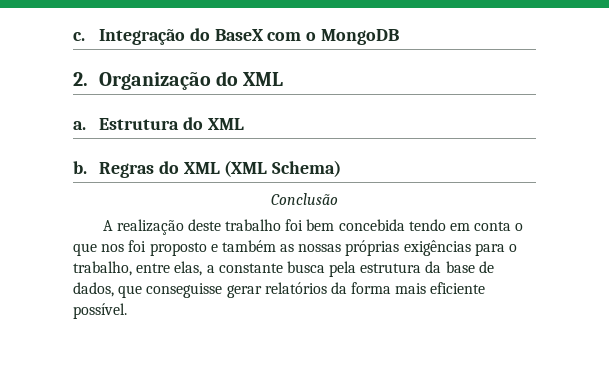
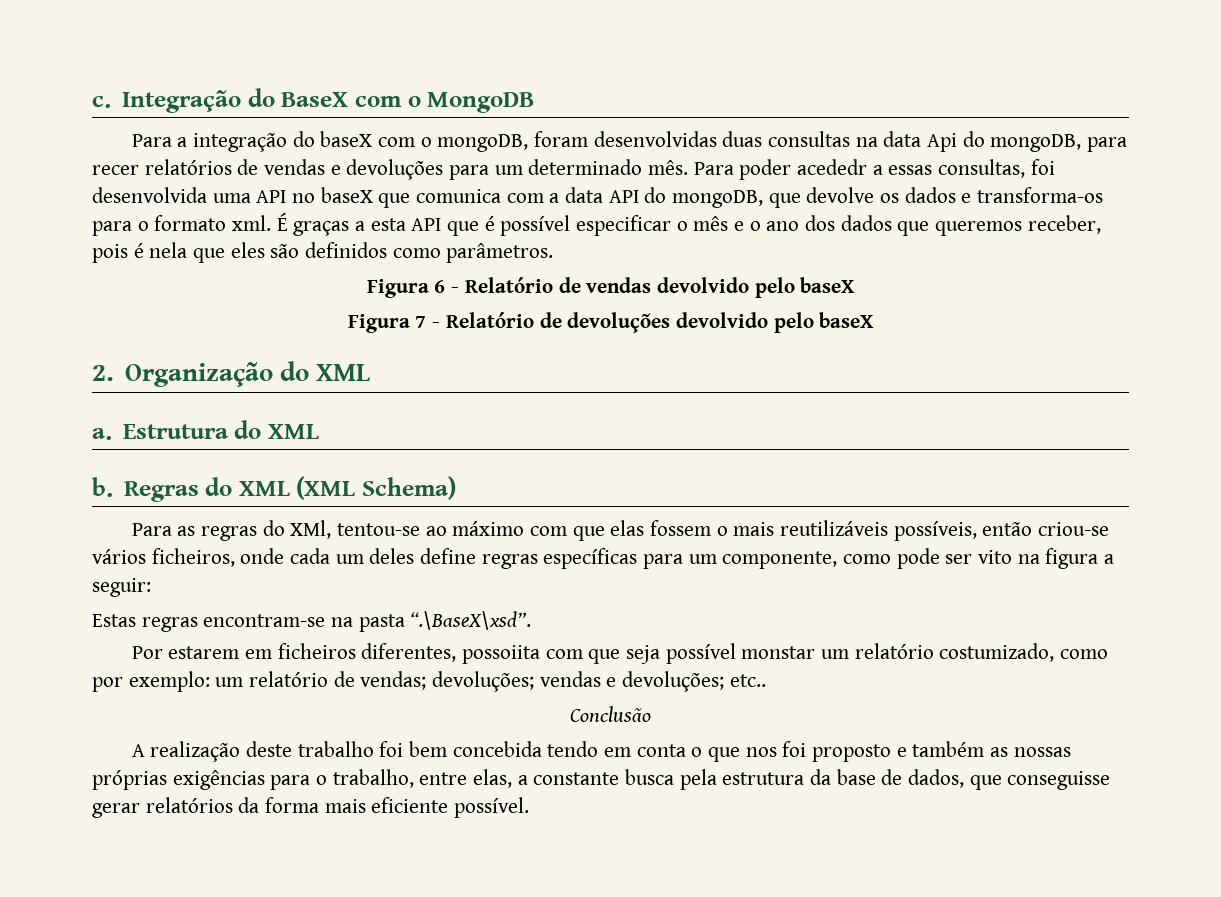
+ Para a integração do baseX com o mongoDB, foram desenvolvidas duas consultas na data Api do mongoDB, para recer relatórios de vendas e devoluções para um determinado mês. Para poder acededr a essas consultas, foi desenvolvida uma API no baseX que comunica com a data API do mongoDB, que devolve os dados e transforma-os para o formato xml. É graças a esta API que é possível especificar o mês e o ano dos dados que queremos receber, pois é nela que eles são definidos como parâmetros.
+ Figura 6 - Relatório de vendas devolvido pelo baseX
+ Figura 7 - Relatório de devoluções devolvido pelo baseX
+ Para as regras do XMl, tentou-se ao máximo com que elas fossem o mais reutilizáveis possíveis, então criou-se vários ficheiros, onde cada um deles define regras específicas para um componente, como pode ser vito na figura a seguir:
+ Estas regras encontram-se na pasta “.\BaseX\xsd”.
+ Por estarem em ficheiros diferentes, possoiita com que seja possível monstar um relatório costumizado, como por exemplo: um relatório de vendas; devoluções; vendas e devoluções; etc..

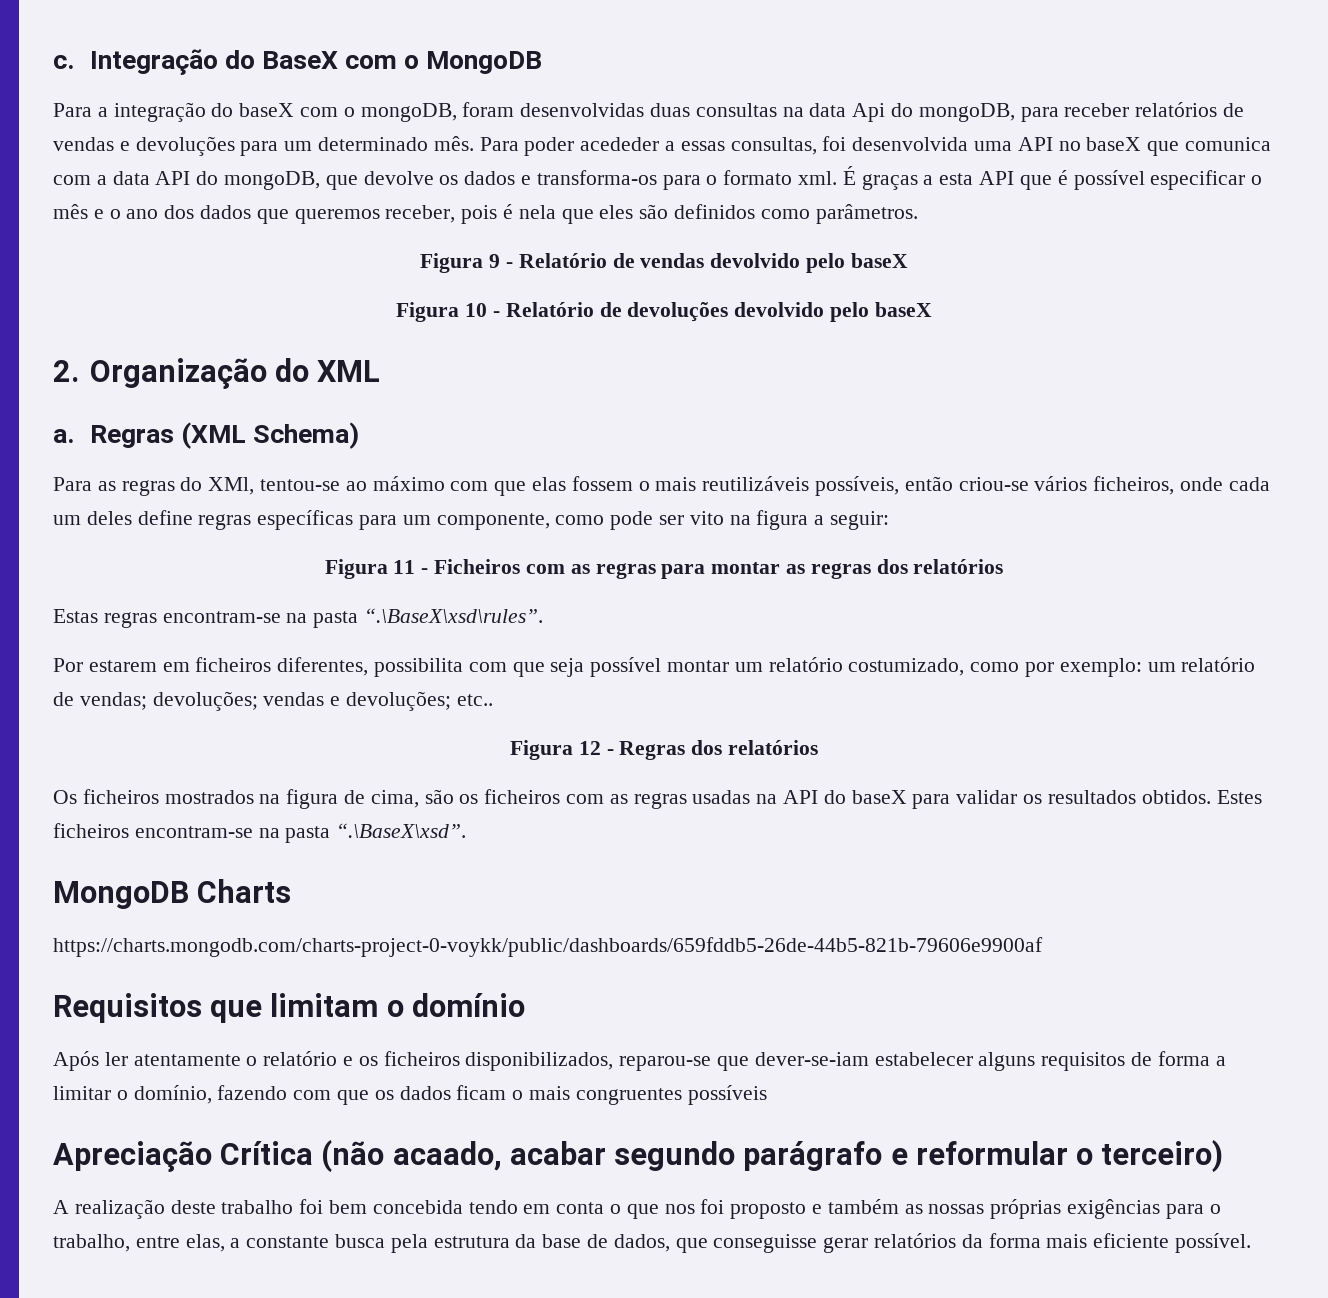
- Para a integração do baseX com o mongoDB, foram desenvolvidas duas consultas na data Api do mongoDB, para recer relatórios de vendas e devoluções para um determinado mês.
+ Para a integração do baseX com o mongoDB, foram desenvolvidas duas consultas na data Api do mongoDB, para receber relatórios de vendas e devoluções para um determinado mês.
- Para poder acededr a essas consultas, foi desenvolvida uma API no baseX que comunica com a data API do mongoDB, que devolve os dados e transforma-os para o formato xml.
+ Para poder acededer a essas consultas, foi desenvolvida uma API no baseX que comunica com a data API do mongoDB, que devolve os dados e transforma-os para o formato xml.
- Figura 6 - Relatório de vendas devolvido pelo baseX
+ Figura 9 - Relatório de vendas devolvido pelo baseX
- Figura 7 - Relatório de devoluções devolvido pelo baseX
+ Figura 10 - Relatório de devoluções devolvido pelo baseX
- Estrutura do XML
- b. Regras do XML (XML Schema)
+ Regras (XML Schema)
+ Figura 11 - Ficheiros com as regras para montar as regras dos relatórios
- Estas regras encontram-se na pasta “.\BaseX\xsd”.
+ Estas regras encontram-se na pasta “.\BaseX\xsd\rules”.
- Por estarem em ficheiros diferentes, possoiita com que seja possível monstar um relatório costumizado, como por exemplo: um relatório de vendas; devoluções; vendas e devoluções; etc..
+ Por estarem em ficheiros diferentes, possibilita com que seja possível montar um relatório costumizado, como por exemplo: um relatório de vendas; devoluções; vendas e devoluções; etc..
- Conclusão
+ Figura 12 - Regras dos relatórios
+ Os ficheiros mostrados na figura de cima, são os ficheiros com as regras usadas na API do baseX para validar os resultados obtidos. Estes ficheiros encontram-se na pasta “.\BaseX\xsd”.
+ MongoDB Charts
+ https://charts.mongodb.com/charts-project-0-voykk/public/dashboards/659fddb5-26de-44b5-821b-79606e9900af
+ Requisitos que limitam o domínio
+ Após ler atentamente o relatório e os ficheiros disponibilizados, reparou-se que dever-se-iam estabelecer alguns requisitos de forma a limitar o domínio, fazendo com que os dados ficam o mais congruentes possíveis
+ Apreciação Crítica (não acaado, acabar segundo parágrafo e reformular o terceiro)

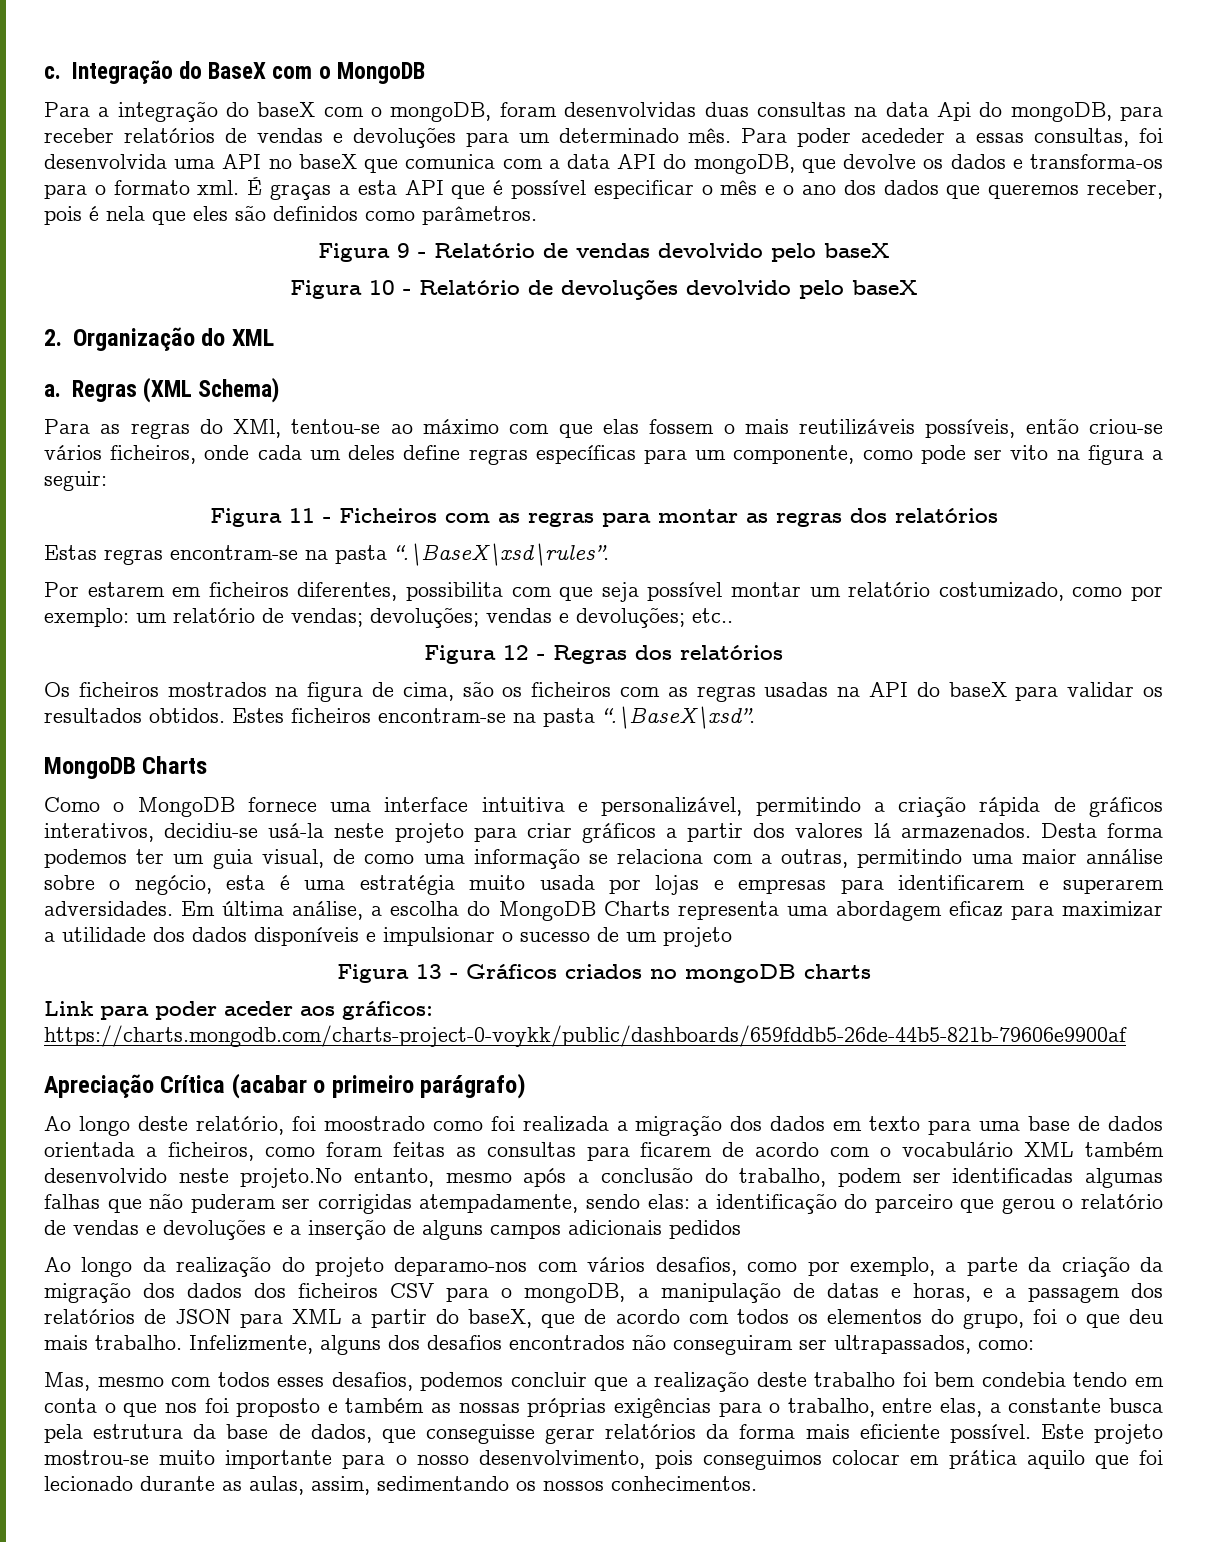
- https://charts.mongodb.com/charts-project-0-voykk/public/dashboards/659fddb5-26de-44b5-821b-79606e9900af
- Requisitos que limitam o domínio
- Após ler atentamente o relatório e os ficheiros disponibilizados, reparou-se que dever-se-iam estabelecer alguns requisitos de forma a limitar o domínio, fazendo com que os dados ficam o mais congruentes possíveis
- Apreciação Crítica (não acaado, acabar segundo parágrafo e reformular o terceiro)
- A realização deste trabalho foi bem concebida tendo em conta o que nos foi proposto e também as nossas próprias exigências para o trabalho, entre elas, a constante busca pela estrutura da base de dados, que conseguisse gerar relatórios da forma mais eficiente possível.
+ Como o MongoDB fornece uma interface intuitiva e personalizável, permitindo a criação rápida de gráficos interativos, decidiu-se usá-la neste projeto para criar gráficos a partir dos valores lá armazenados. Desta forma podemos ter um guia visual, de como uma informação se relaciona com a outras, permitindo uma maior annálise sobre o negócio, esta é uma estratégia muito usada por lojas e empresas para identificarem e superarem adversidades. Em última análise, a escolha do MongoDB Charts representa uma abordagem eficaz para maximizar a utilidade dos dados disponíveis e impulsionar o sucesso de um projeto
+ Figura 13 - Gráficos criados no mongoDB charts
+ Link para poder aceder aos gráficos: https://charts.mongodb.com/charts-project-0-voykk/public/dashboards/659fddb5-26de-44b5-821b-79606e9900af
+ Apreciação Crítica (acabar o primeiro parágrafo)
+ Ao longo deste relatório, foi moostrado como foi realizada a migração dos dados em texto para uma base de dados orientada a ficheiros, como foram feitas as consultas para ficarem de acordo com o vocabulário XML também desenvolvido neste projeto.No entanto, mesmo após a conclusão do trabalho, podem ser identificadas algumas falhas que não puderam ser corrigidas atempadamente, sendo elas: a identificação do parceiro que gerou o relatório de vendas e devoluções e a inserção de alguns campos adicionais pedidos
+ Ao longo da realização do projeto deparamo-nos com vários desafios, como por exemplo, a parte da criação da migração dos dados dos ficheiros CSV para o mongoDB, a manipulação de datas e horas, e a passagem dos relatórios de JSON para XML a partir do baseX, que de acordo com todos os elementos do grupo, foi o que deu mais trabalho. Infelizmente, alguns dos desafios encontrados não conseguiram ser ultrapassados, como:
+ Mas, mesmo com todos esses desafios, podemos concluir que a realização deste trabalho foi bem condebia tendo em conta o que nos foi proposto e também as nossas próprias exigências para o trabalho, entre elas, a constante busca pela estrutura da base de dados, que conseguisse gerar relatórios da forma mais eficiente possível.
+ Este projeto mostrou-se muito importante para o nosso desenvolvimento, pois conseguimos colocar em prática aquilo que foi lecionado durante as aulas, assim, sedimentando os nossos conhecimentos.

